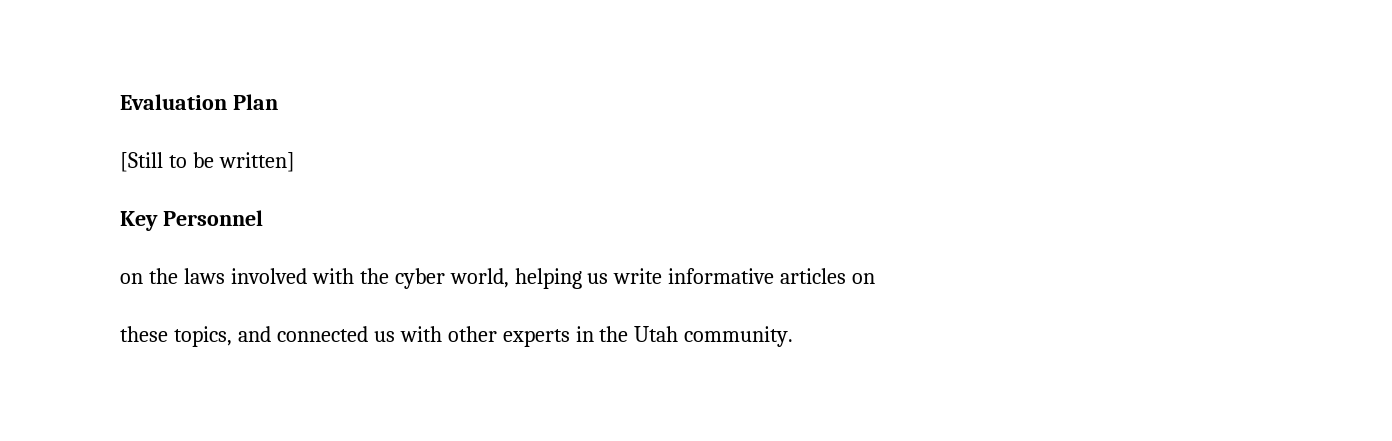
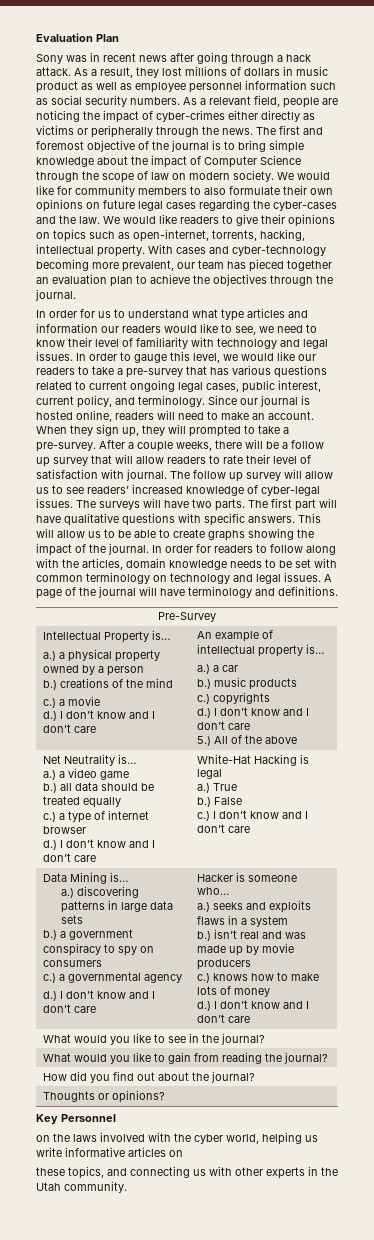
- [Still to be written]
+ Sony was in recent news after going through a hack attack. As a result, they lost millions of dollars in music product as well as employee personnel information such as social security numbers. As a relevant field, people are noticing the impact of cyber-crimes either directly as victims or peripherally through the news. The first and foremost objective of the journal is to bring simple knowledge about the impact of Computer Science through the scope of law on modern society. We would like for community members to also formulate their own opinions on future legal cases regarding the cyber-cases and the law. We would like readers to give their opinions on topics such as open-internet, torrents, hacking, intellectual property. With cases and cyber-technology becoming more prevalent, our team has pieced together an evaluation plan to achieve the objectives through the journal.
+ In order for us to understand what type articles and information our readers would like to see, we need to know their level of familiarity with technology and legal issues. In order to gauge this level, we would like our readers to take a pre-survey that has various questions related to current ongoing legal cases, public interest, current policy, and terminology. Since our journal is hosted online, readers will need to make an account. When they sign up, they will prompted to take a pre-survey. After a couple weeks, there will be a follow up survey that will allow readers to rate their level of satisfaction with journal. The follow up survey will allow us to see readers’ increased knowledge of cyber-legal issues. The surveys will have two parts. The first part will have qualitative questions with specific answers. This will allow us to be able to create graphs showing the impact of the journal. In order for readers to follow along with the articles, domain knowledge needs to be set with common terminology on technology and legal issues. A page of the journal will have terminology and definitions.
+ Pre-Survey
+ Intellectual Property is…
+ a.) a physical property owned by a person
+ b.) creations of the mind
+ c.) a movie
+ d.) I don’t know and I don’t care | An example of intellectual property is…
+ a.) a car
+ b.) music products
+ c.) copyrights
+ d.) I don’t know and I don’t care
+ 5.) All of the above
+ Net Neutrality is…
+ a.) a video game
+ b.) all data should be treated equally
+ c.) a type of internet browser
+ d.) I don’t know and I don’t care | White-Hat Hacking is legal
+ a.) True
+ b.) False
+ c.) I don’t know and I don’t care
+ Data Mining is…
+ a.) discovering patterns in large data sets
+ b.) a government conspiracy to spy on consumers
+ c.) a governmental agency
+ d.) I don’t know and I don’t care | Hacker is someone who…
+ a.) seeks and exploits flaws in a system
+ b.) isn’t real and was made up by movie producers
+ c.) knows how to make lots of money
+ d.) I don’t know and I don’t care
+ What would you like to see in the journal?
+ What would you like to gain from reading the journal?
+ How did you find out about the journal?
+ Thoughts or opinions?
- these topics, and connected us with other experts in the Utah community.
+ these topics, and connecting us with other experts in the Utah community.

